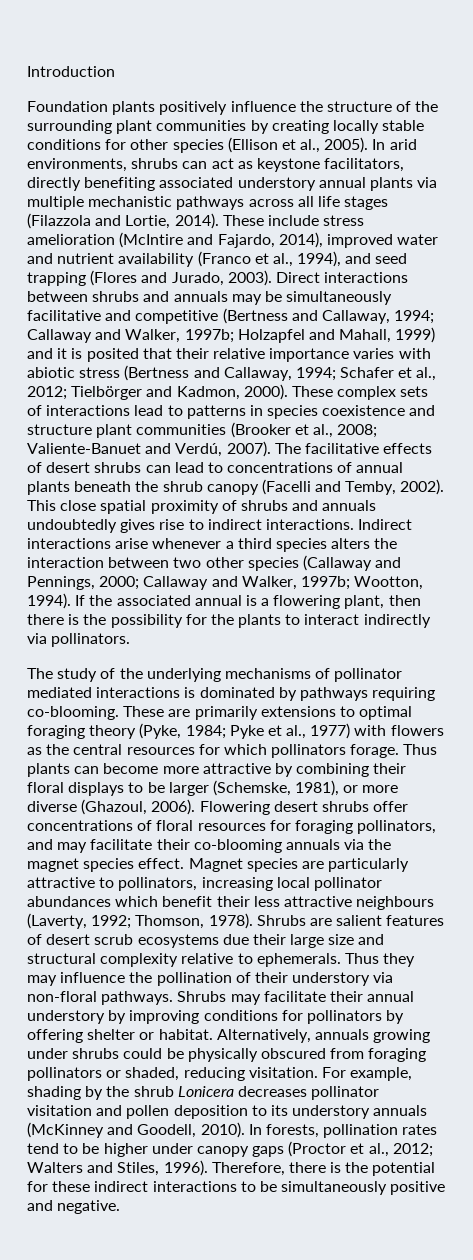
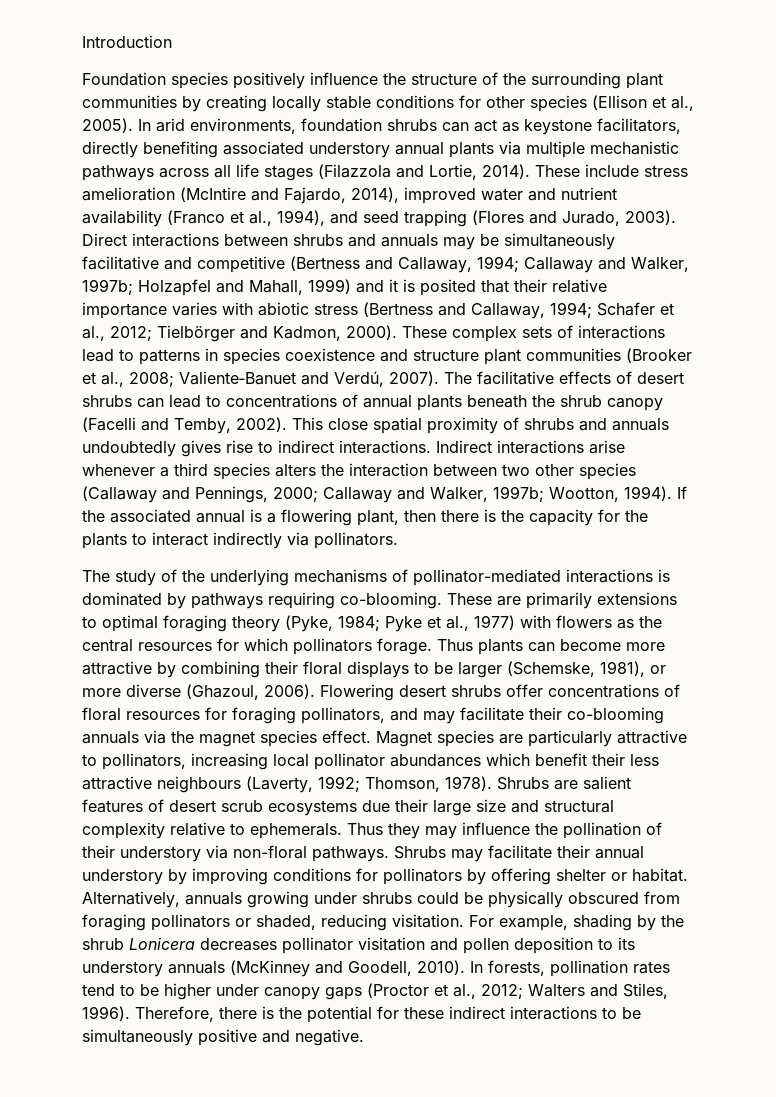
- Foundation plants positively influence the structure of the surrounding plant communities by creating locally stable conditions for other species (Ellison et al., 2005).
+ Foundation species positively influence the structure of the surrounding plant communities by creating locally stable conditions for other species (Ellison et al., 2005).
- In arid environments, shrubs can act as keystone facilitators, directly benefiting associated understory annual plants via multiple mechanistic pathways across all life stages (Filazzola and Lortie, 2014).
+ In arid environments, foundation shrubs can act as keystone facilitators, directly benefiting associated understory annual plants via multiple mechanistic pathways across all life stages (Filazzola and Lortie, 2014).
- If the associated annual is a flowering plant, then there is the possibility for the plants to interact indirectly via pollinators.
+ If the associated annual is a flowering plant, then there is the capacity for the plants to interact indirectly via pollinators.
- The study of the underlying mechanisms of pollinator mediated interactions is dominated by pathways requiring co-blooming.
+ The study of the underlying mechanisms of pollinator-mediated interactions is dominated by pathways requiring co-blooming.

